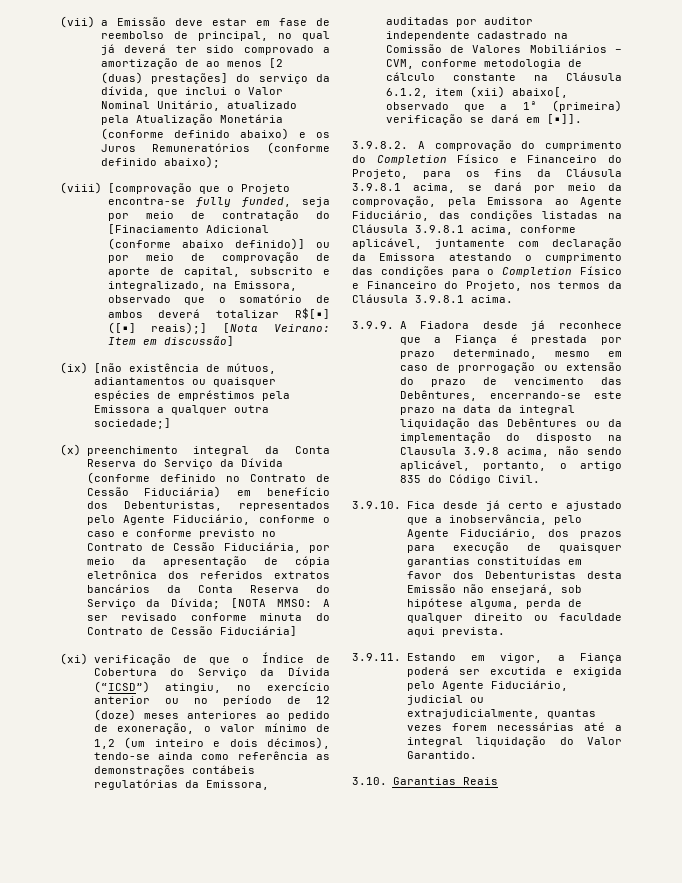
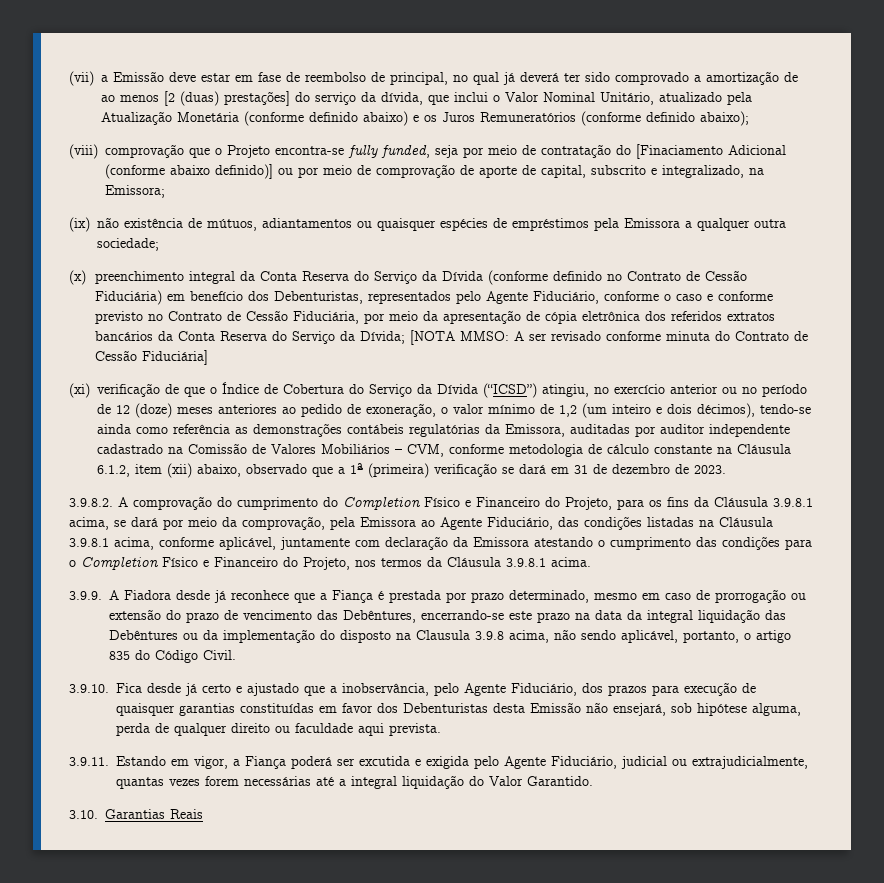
- (viii) [comprovação que o Projeto encontra-se fully funded, seja por meio de contratação do [Finaciamento Adicional (conforme abaixo definido)] ou por meio de comprovação de aporte de capital, subscrito e integralizado, na Emissora, observado que o somatório de ambos deverá totalizar R$[▪] ([▪] reais);] [Nota Veirano: Item em discussão]
+ (viii) comprovação que o Projeto encontra-se fully funded, seja por meio de contratação do [Finaciamento Adicional (conforme abaixo definido)] ou por meio de comprovação de aporte de capital, subscrito e integralizado, na Emissora;
- (ix) [não existência de mútuos, adiantamentos ou quaisquer espécies de empréstimos pela Emissora a qualquer outra sociedade;]
+ (ix) não existência de mútuos, adiantamentos ou quaisquer espécies de empréstimos pela Emissora a qualquer outra sociedade;
- (xi) verificação de que o Índice de Cobertura do Serviço da Dívida (“ICSD”) atingiu, no exercício anterior ou no período de 12 (doze) meses anteriores ao pedido de exoneração, o valor mínimo de 1,2 (um inteiro e dois décimos), tendo-se ainda como referência as demonstrações contábeis regulatórias da Emissora, auditadas por auditor independente cadastrado na Comissão de Valores Mobiliários – CVM, conforme metodologia de cálculo constante na Cláusula 6.1.2, item (xii) abaixo[, observado que a 1ª (primeira) verificação se dará em [▪]].
+ (xi) verificação de que o Índice de Cobertura do Serviço da Dívida (“ICSD”) atingiu, no exercício anterior ou no período de 12 (doze) meses anteriores ao pedido de exoneração, o valor mínimo de 1,2 (um inteiro e dois décimos), tendo-se ainda como referência as demonstrações contábeis regulatórias da Emissora, auditadas por auditor independente cadastrado na Comissão de Valores Mobiliários – CVM, conforme metodologia de cálculo constante na Cláusula 6.1.2, item (xii) abaixo, observado que a 1ª (primeira) verificação se dará em 31 de dezembro de 2023.

